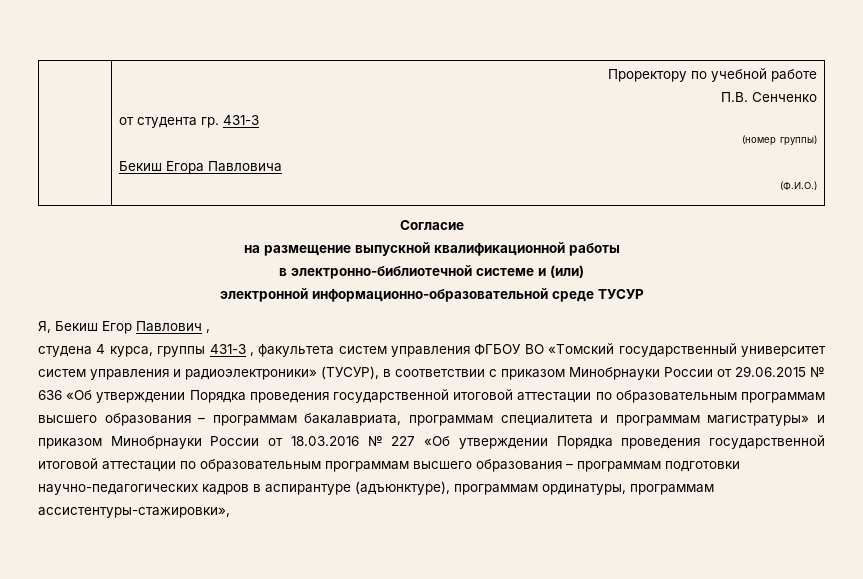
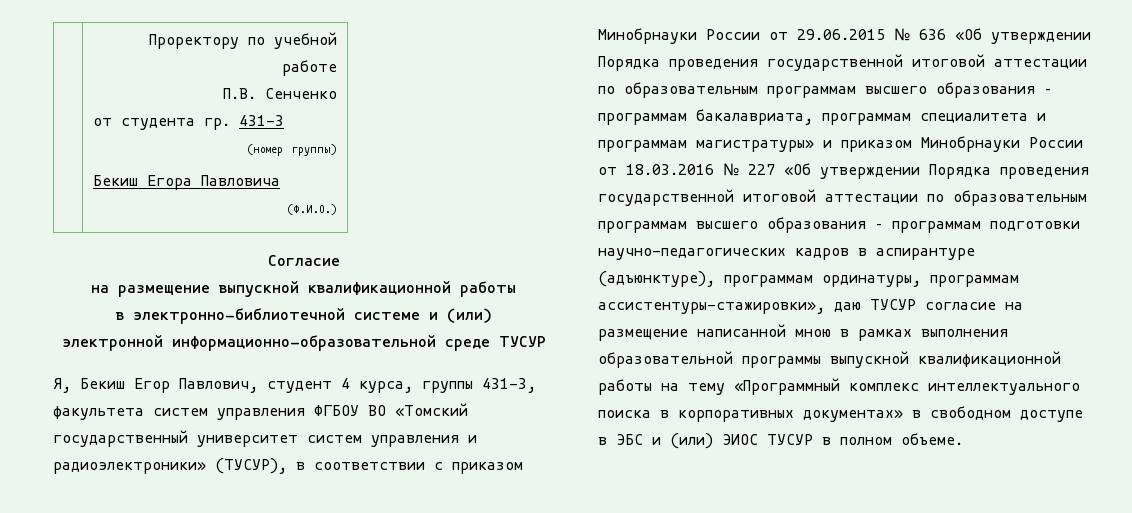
- Я, Бекиш Егор Павлович ,
- студена 4 курса, группы 431-3 , факультета систем управления ФГБОУ ВО «Томский государственный университет систем управления и радиоэлектроники» (ТУСУР), в соответствии с приказом Минобрнауки России от 29.06.2015 № 636 «Об утверждении Порядка проведения государственной итоговой аттестации по образовательным программам высшего образования – программам бакалавриата, программам специалитета и программам магистратуры» и приказом Минобрнауки России от 18.03.2016 № 227 «Об утверждении Порядка проведения государственной итоговой аттестации по образовательным программам высшего образования – программам подготовки научно-педагогических кадров в аспирантуре (адъюнктуре), программам ординатуры, программам ассистентуры-стажировки»,
+ Я, Бекиш Егор Павлович, студент 4 курса, группы 431-3, факультета систем управления ФГБОУ ВО «Томский государственный университет систем управления и радиоэлектроники» (ТУСУР), в соответствии с приказом Минобрнауки России от 29.06.2015 № 636 «Об утверждении Порядка проведения государственной итоговой аттестации по образовательным программам высшего образования – программам бакалавриата, программам специалитета и программам магистратуры» и приказом Минобрнауки России от 18.03.2016 № 227 «Об утверждении Порядка проведения государственной итоговой аттестации по образовательным программам высшего образования – программам подготовки научно-педагогических кадров в аспирантуре (адъюнктуре), программам ординатуры, программам ассистентуры-стажировки», даю ТУСУР согласие на размещение написанной мною в рамках выполнения образовательной программы выпускной квалификационной работы на тему «Программный комплекс интеллектуального поиска в корпоративных документах» в свободном доступе в ЭБС и (или) ЭИОС ТУСУР в полном объеме.

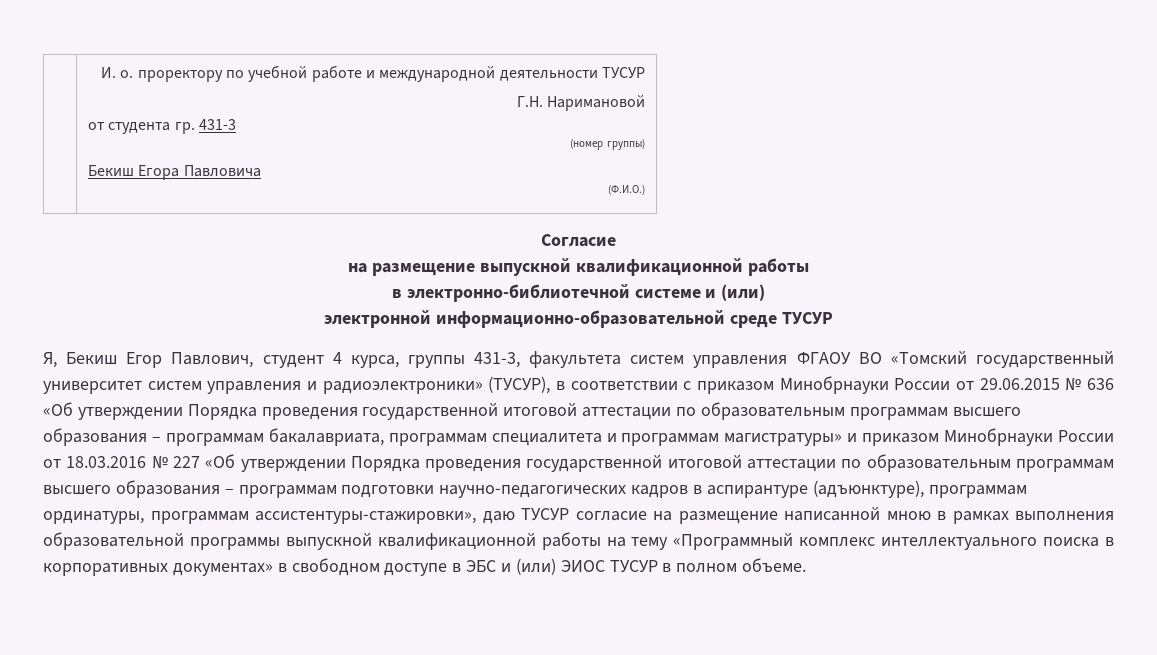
- | Проректору по учебной работе
- П.В. Сенченко
+ | И. о. проректору по учебной работе и международной деятельности ТУСУР
+ Г.Н. Наримановой
- Я, Бекиш Егор Павлович, студент 4 курса, группы 431-3, факультета систем управления ФГБОУ ВО «Томский государственный университет систем управления и радиоэлектроники» (ТУСУР), в соответствии с приказом Минобрнауки России от 29.06.2015 № 636 «Об утверждении Порядка проведения государственной итоговой аттестации по образовательным программам высшего образования – программам бакалавриата, программам специалитета и программам магистратуры» и приказом Минобрнауки России от 18.03.2016 № 227 «Об утверждении Порядка проведения государственной итоговой аттестации по образовательным программам высшего образования – программам подготовки научно-педагогических кадров в аспирантуре (адъюнктуре), программам ординатуры, программам ассистентуры-стажировки», даю ТУСУР согласие на размещение написанной мною в рамках выполнения образовательной программы выпускной квалификационной работы на тему «Программный комплекс интеллектуального поиска в корпоративных документах» в свободном доступе в ЭБС и (или) ЭИОС ТУСУР в полном объеме.
+ Я, Бекиш Егор Павлович, студент 4 курса, группы 431-3, факультета систем управления ФГАОУ ВО «Томский государственный университет систем управления и радиоэлектроники» (ТУСУР), в соответствии с приказом Минобрнауки России от 29.06.2015 № 636 «Об утверждении Порядка проведения государственной итоговой аттестации по образовательным программам высшего образования – программам бакалавриата, программам специалитета и программам магистратуры» и приказом Минобрнауки России от 18.03.2016 № 227 «Об утверждении Порядка проведения государственной итоговой аттестации по образовательным программам высшего образования – программам подготовки научно-педагогических кадров в аспирантуре (адъюнктуре), программам ординатуры, программам ассистентуры-стажировки», даю ТУСУР согласие на размещение написанной мною в рамках выполнения образовательной программы выпускной квалификационной работы на тему «Программный комплекс интеллектуального поиска в корпоративных документах» в свободном доступе в ЭБС и (или) ЭИОС ТУСУР в полном объеме.

